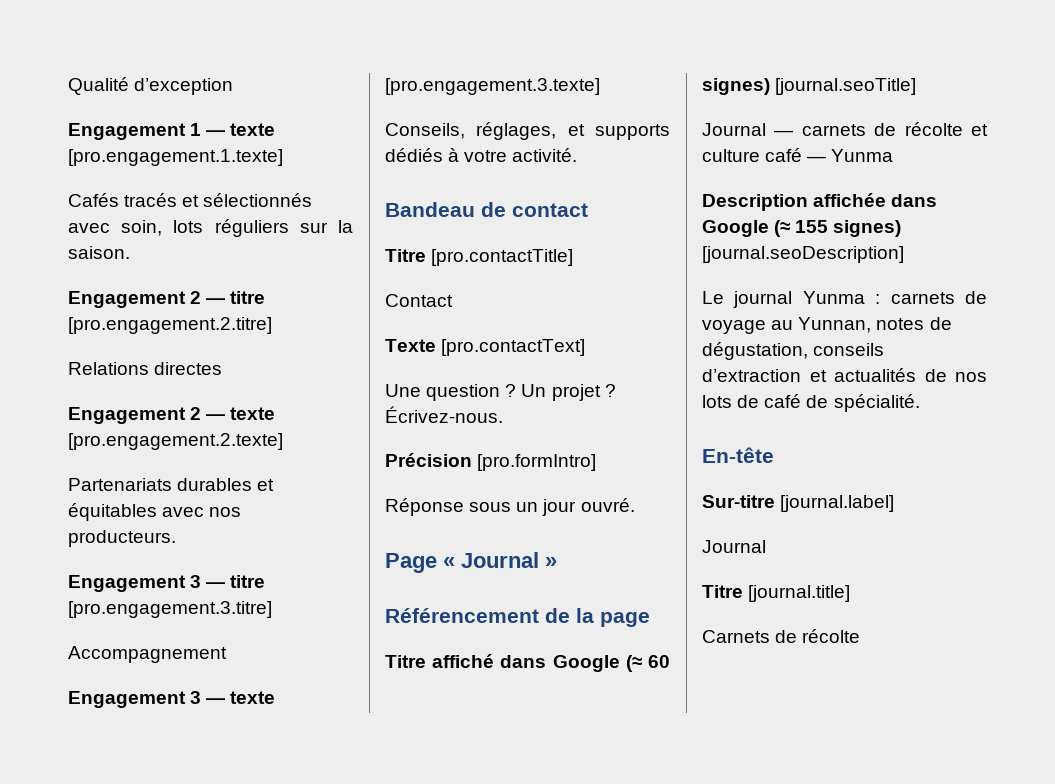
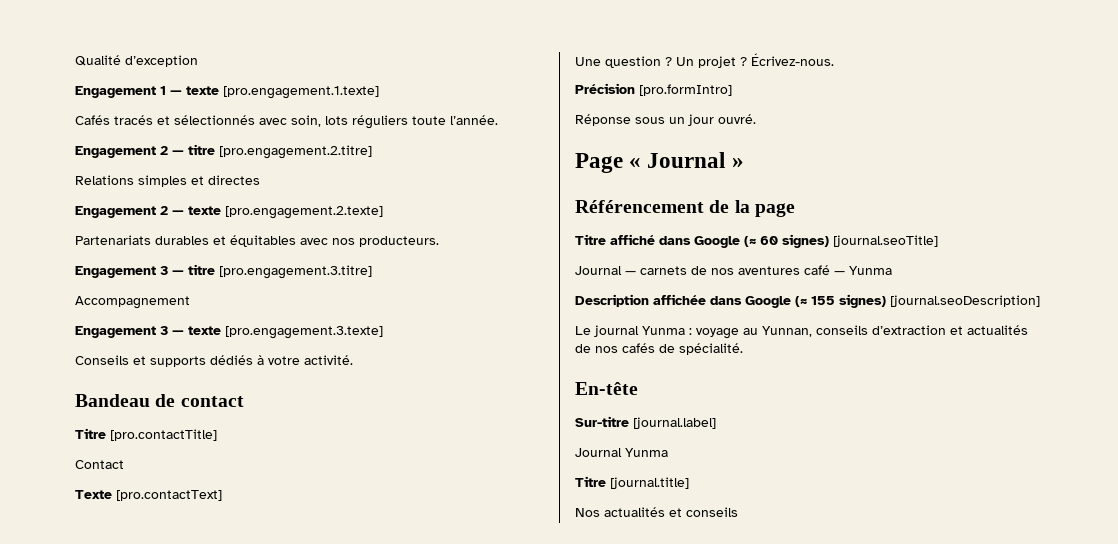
- Cafés tracés et sélectionnés avec soin, lots réguliers sur la saison.
+ Cafés tracés et sélectionnés avec soin, lots réguliers toute l’année.
- Relations directes
+ Relations simples et directes
- Conseils, réglages, et supports dédiés à votre activité.
+ Conseils et supports dédiés à votre activité.
- Journal — carnets de récolte et culture café — Yunma
+ Journal — carnets de nos aventures café — Yunma
- Le journal Yunma : carnets de voyage au Yunnan, notes de dégustation, conseils d’extraction et actualités de nos lots de café de spécialité.
+ Le journal Yunma : voyage au Yunnan, conseils d’extraction et actualités de nos cafés de spécialité.
  Sur-titre [journal.label]
- Journal
+ Journal Yunma
- Carnets de récolte
+ Nos actualités et conseils

